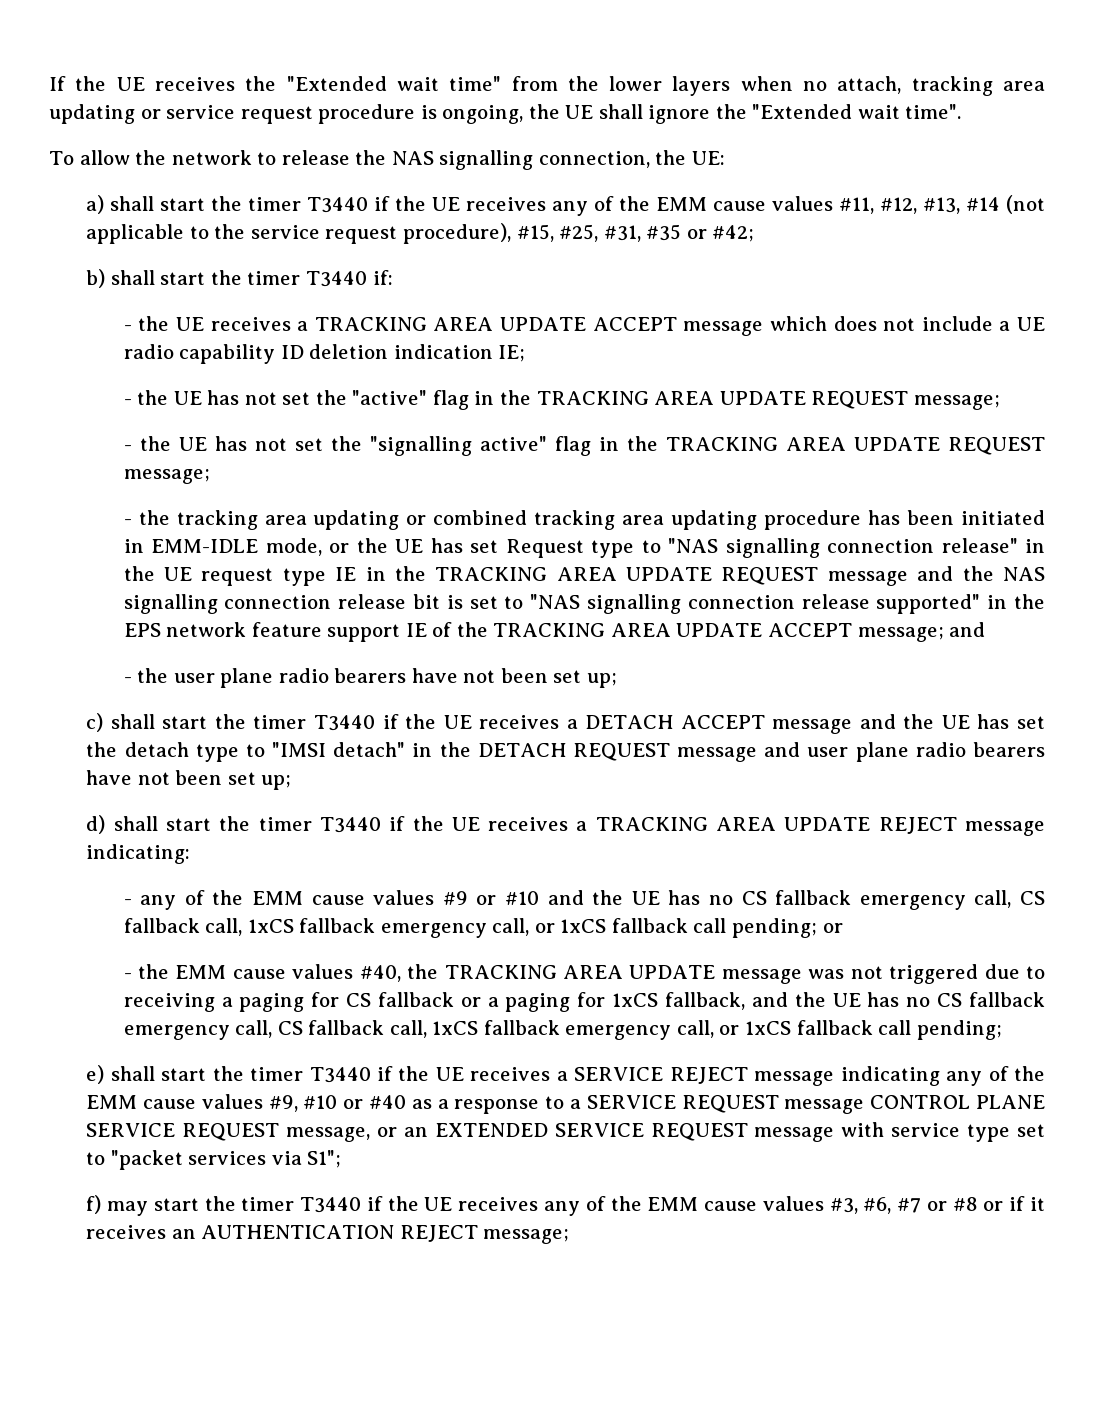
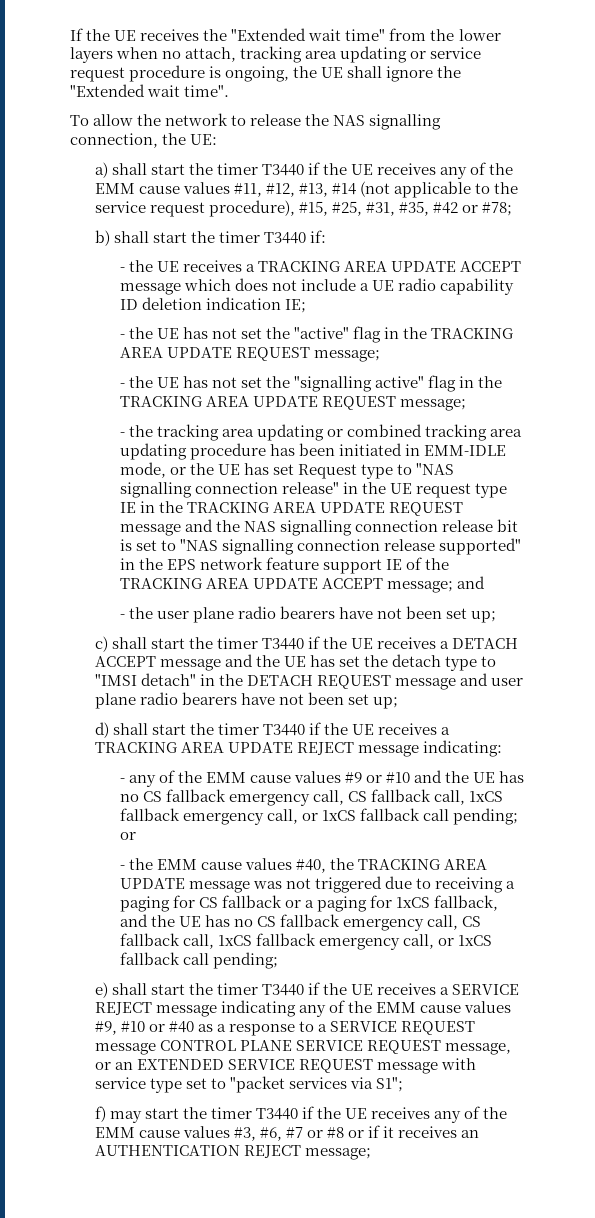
- a) shall start the timer T3440 if the UE receives any of the EMM cause values #11, #12, #13, #14 (not applicable to the service request procedure), #15, #25, #31, #35 or #42;
+ a) shall start the timer T3440 if the UE receives any of the EMM cause values #11, #12, #13, #14 (not applicable to the service request procedure), #15, #25, #31, #35, #42 or #78;

